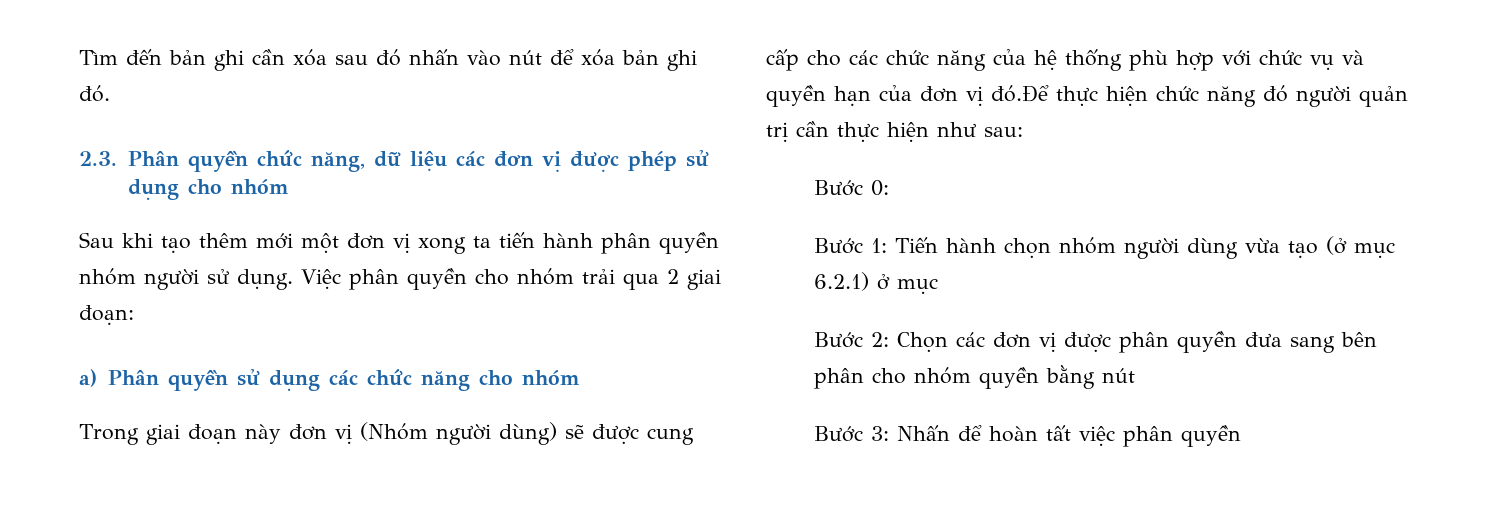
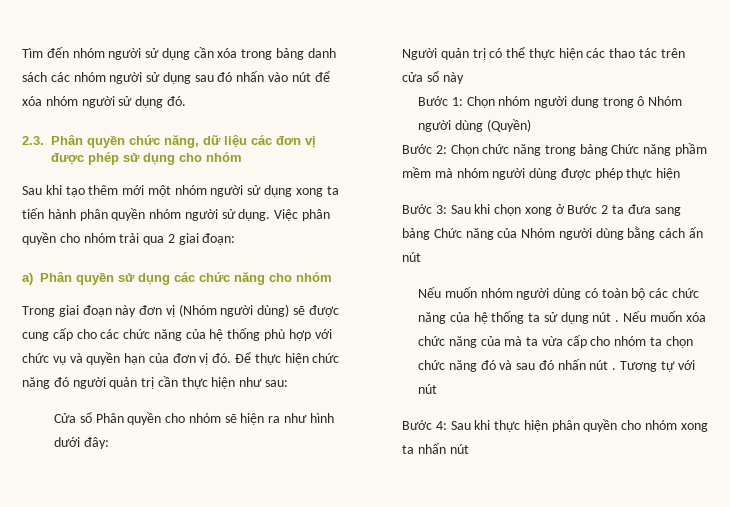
- Tìm đến bản ghi cần xóa sau đó nhấn vào nút để xóa bản ghi đó.
+ Tìm đến nhóm người sử dụng cần xóa trong bảng danh sách các nhóm người sử dụng sau đó nhấn vào nút để xóa nhóm người sử dụng đó.
- Sau khi tạo thêm mới một đơn vị xong ta tiến hành phân quyền nhóm người sử dụng.
+ Sau khi tạo thêm mới một nhóm người sử dụng xong ta tiến hành phân quyền nhóm người sử dụng.
- Trong giai đoạn này đơn vị (Nhóm người dùng) sẽ được cung cấp cho các chức năng của hệ thống phù hợp với chức vụ và quyền hạn của đơn vị đó.Để thực hiện chức năng đó người quản trị cần thực hiện như sau:
+ Trong giai đoạn này đơn vị (Nhóm người dùng) sẽ được cung cấp cho các chức năng của hệ thống phù hợp với chức vụ và quyền hạn của đơn vị đó. Để thực hiện chức năng đó người quản trị cần thực hiện như sau:
- Bước 0:
- Bước 1: Tiến hành chọn nhóm người dùng vừa tạo (ở mục 6.2.1) ở mục
- Bước 2: Chọn các đơn vị được phân quyền đưa sang bên phân cho nhóm quyền bằng nút
- Bước 3: Nhấn để hoàn tất việc phân quyền
+ Cửa sổ Phân quyền cho nhóm sẽ hiện ra như hình dưới đây:
+ Người quản trị có thể thực hiện các thao tác trên cửa sổ này
+ Bước 1: Chọn nhóm người dung trong ô Nhóm người dùng (Quyền)
+ Bước 2: Chọn chức năng trong bảng Chức năng phầm mềm mà nhóm người dùng được phép thực hiện
+ Bước 3: Sau khi chọn xong ở Bước 2 ta đưa sang bảng Chức năng của Nhóm người dùng bằng cách ấn nút
+ Nếu muốn nhóm người dùng có toàn bộ các chức năng của hệ thống ta sử dụng nút . Nếu muốn xóa chức năng của mà ta vừa cấp cho nhóm ta chọn chức năng đó và sau đó nhấn nút . Tương tự với nút
+ Bước 4: Sau khi thực hiện phân quyền cho nhóm xong ta nhấn nút

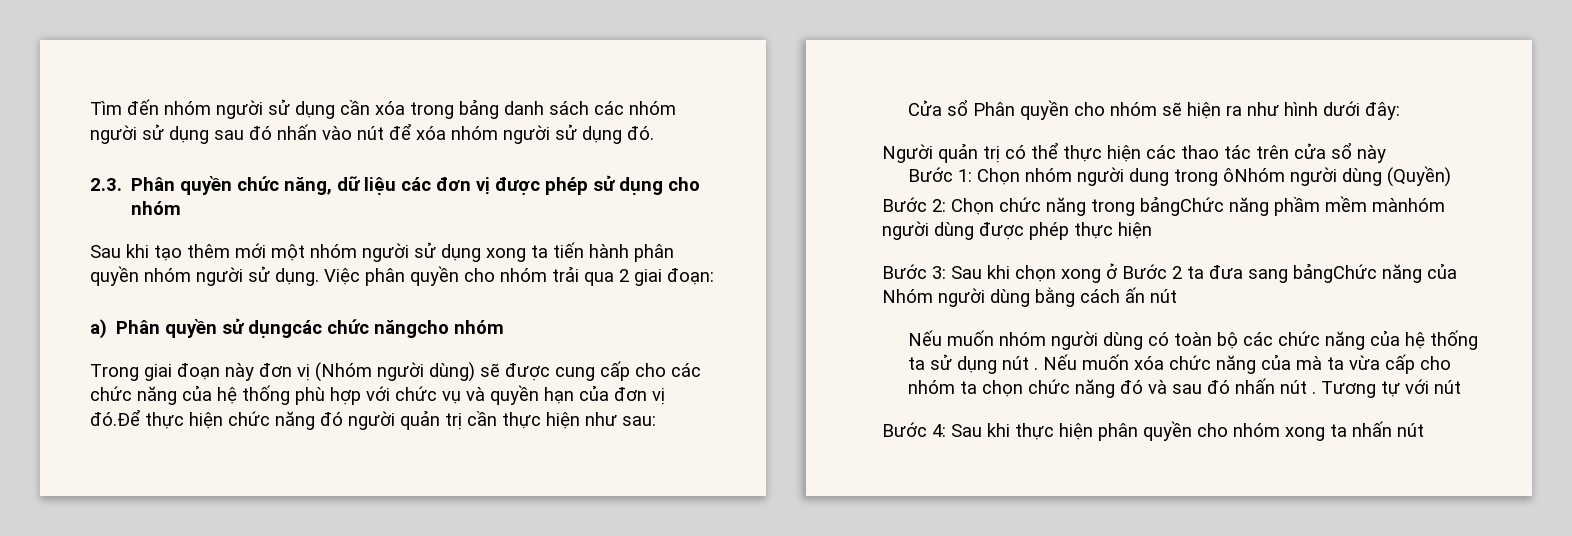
- a) Phân quyền sử dụng các chức năng cho nhóm
+ a) Phân quyền sử dụngcác chức năngcho nhóm
- Trong giai đoạn này đơn vị (Nhóm người dùng) sẽ được cung cấp cho các chức năng của hệ thống phù hợp với chức vụ và quyền hạn của đơn vị đó. Để thực hiện chức năng đó người quản trị cần thực hiện như sau:
+ Trong giai đoạn này đơn vị (Nhóm người dùng) sẽ được cung cấp cho các chức năng của hệ thống phù hợp với chức vụ và quyền hạn của đơn vị đó.Để thực hiện chức năng đó người quản trị cần thực hiện như sau:
- Bước 1: Chọn nhóm người dung trong ô Nhóm người dùng (Quyền)
+ Bước 1: Chọn nhóm người dung trong ôNhóm người dùng (Quyền)
- Bước 2: Chọn chức năng trong bảng Chức năng phầm mềm mà nhóm người dùng được phép thực hiện
+ Bước 2: Chọn chức năng trong bảngChức năng phầm mềm mànhóm người dùng được phép thực hiện
- Bước 3: Sau khi chọn xong ở Bước 2 ta đưa sang bảng Chức năng của Nhóm người dùng bằng cách ấn nút
+ Bước 3: Sau khi chọn xong ở Bước 2 ta đưa sang bảngChức năng của Nhóm người dùng bằng cách ấn nút

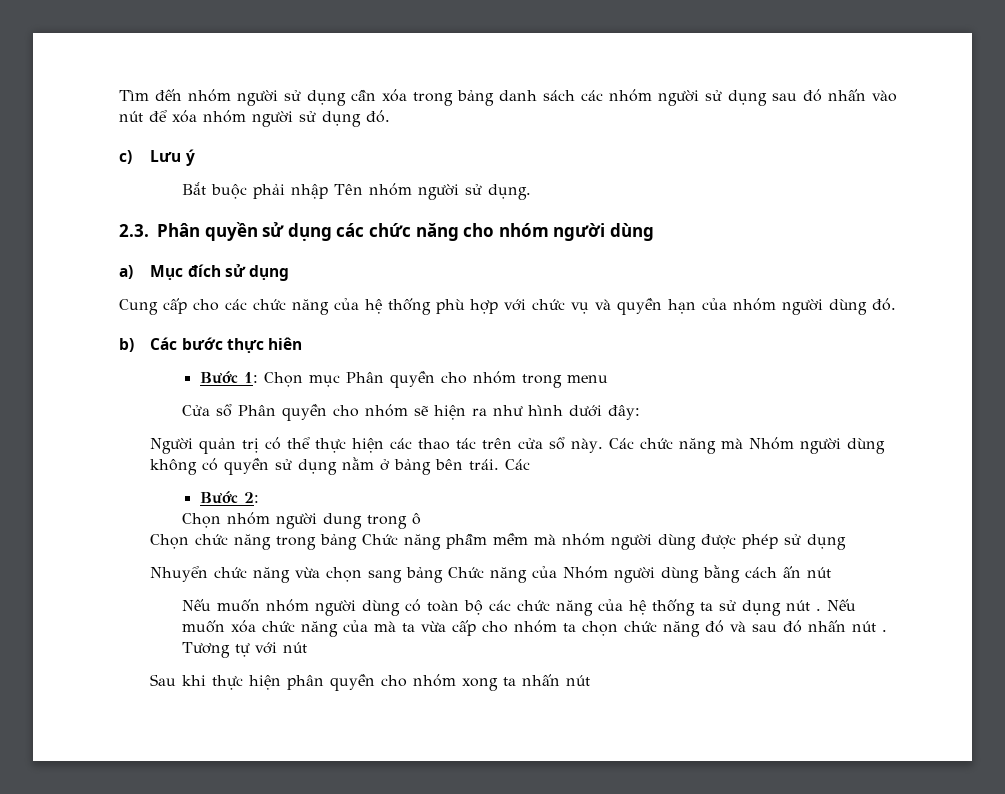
- 2.3. Phân quyền chức năng, dữ liệu các đơn vị được phép sử dụng cho nhóm
- Sau khi tạo thêm mới một nhóm người sử dụng xong ta tiến hành phân quyền nhóm người sử dụng. Việc phân quyền cho nhóm trải qua 2 giai đoạn:
- a) Phân quyền sử dụngcác chức năngcho nhóm
- Trong giai đoạn này đơn vị (Nhóm người dùng) sẽ được cung cấp cho các chức năng của hệ thống phù hợp với chức vụ và quyền hạn của đơn vị đó.Để thực hiện chức năng đó người quản trị cần thực hiện như sau:
+ c) Lưu ý
+ Bắt buộc phải nhập Tên nhóm người sử dụng.
+ 2.3. Phân quyền sử dụng các chức năng cho nhóm người dùng
+ a) Mục đích sử dụng
+ Cung cấp cho các chức năng của hệ thống phù hợp với chức vụ và quyền hạn của nhóm người dùng đó.
+ b) Các bước thực hiên
+ Bước 1: Chọn mục Phân quyền cho nhóm trong menu
- Người quản trị có thể thực hiện các thao tác trên cửa sổ này
- Bước 1: Chọn nhóm người dung trong ôNhóm người dùng (Quyền)
- Bước 2: Chọn chức năng trong bảngChức năng phầm mềm mànhóm người dùng được phép thực hiện
- Bước 3: Sau khi chọn xong ở Bước 2 ta đưa sang bảngChức năng của Nhóm người dùng bằng cách ấn nút
+ Người quản trị có thể thực hiện các thao tác trên cửa sổ này. Các chức năng mà Nhóm người dùng không có quyền sử dụng nằm ở bảng bên trái. Các
+ Bước 2:
+ Chọn nhóm người dung trong ô
+ Chọn chức năng trong bảng Chức năng phầm mềm mà nhóm người dùng được phép sử dụng
+ Nhuyển chức năng vừa chọn sang bảng Chức năng của Nhóm người dùng bằng cách ấn nút
- Bước 4: Sau khi thực hiện phân quyền cho nhóm xong ta nhấn nút
+ Sau khi thực hiện phân quyền cho nhóm xong ta nhấn nút

